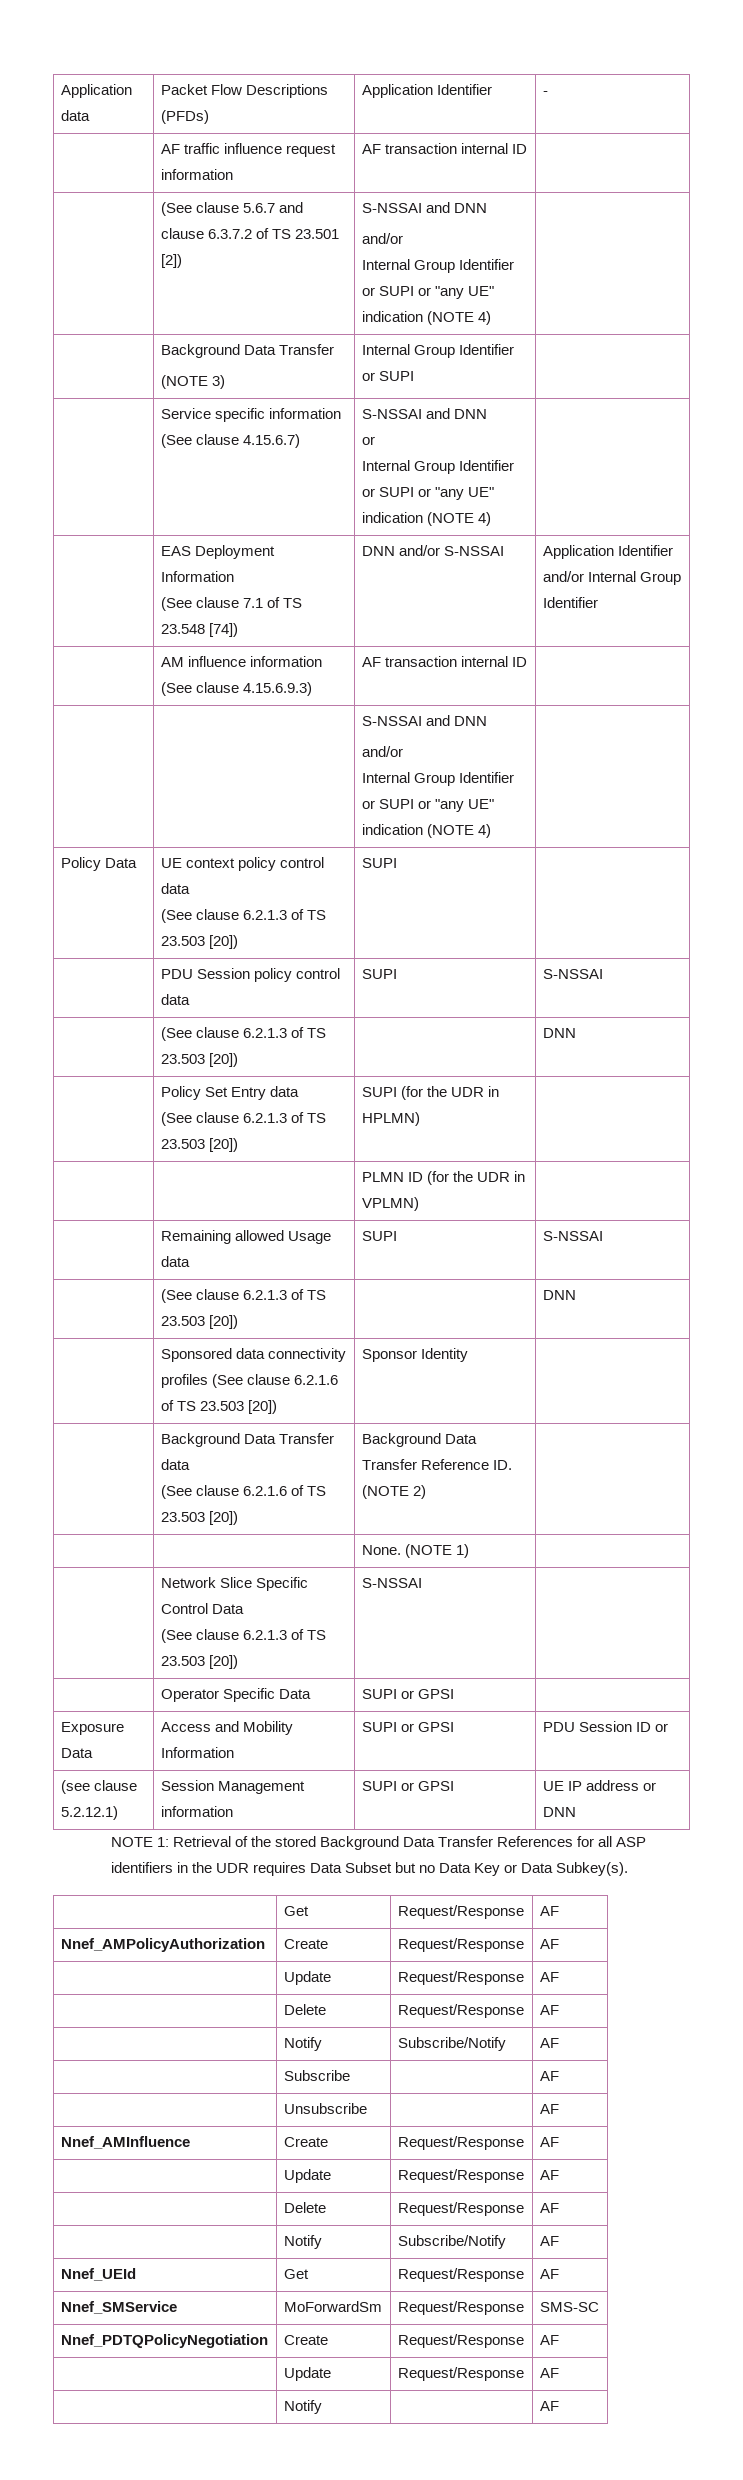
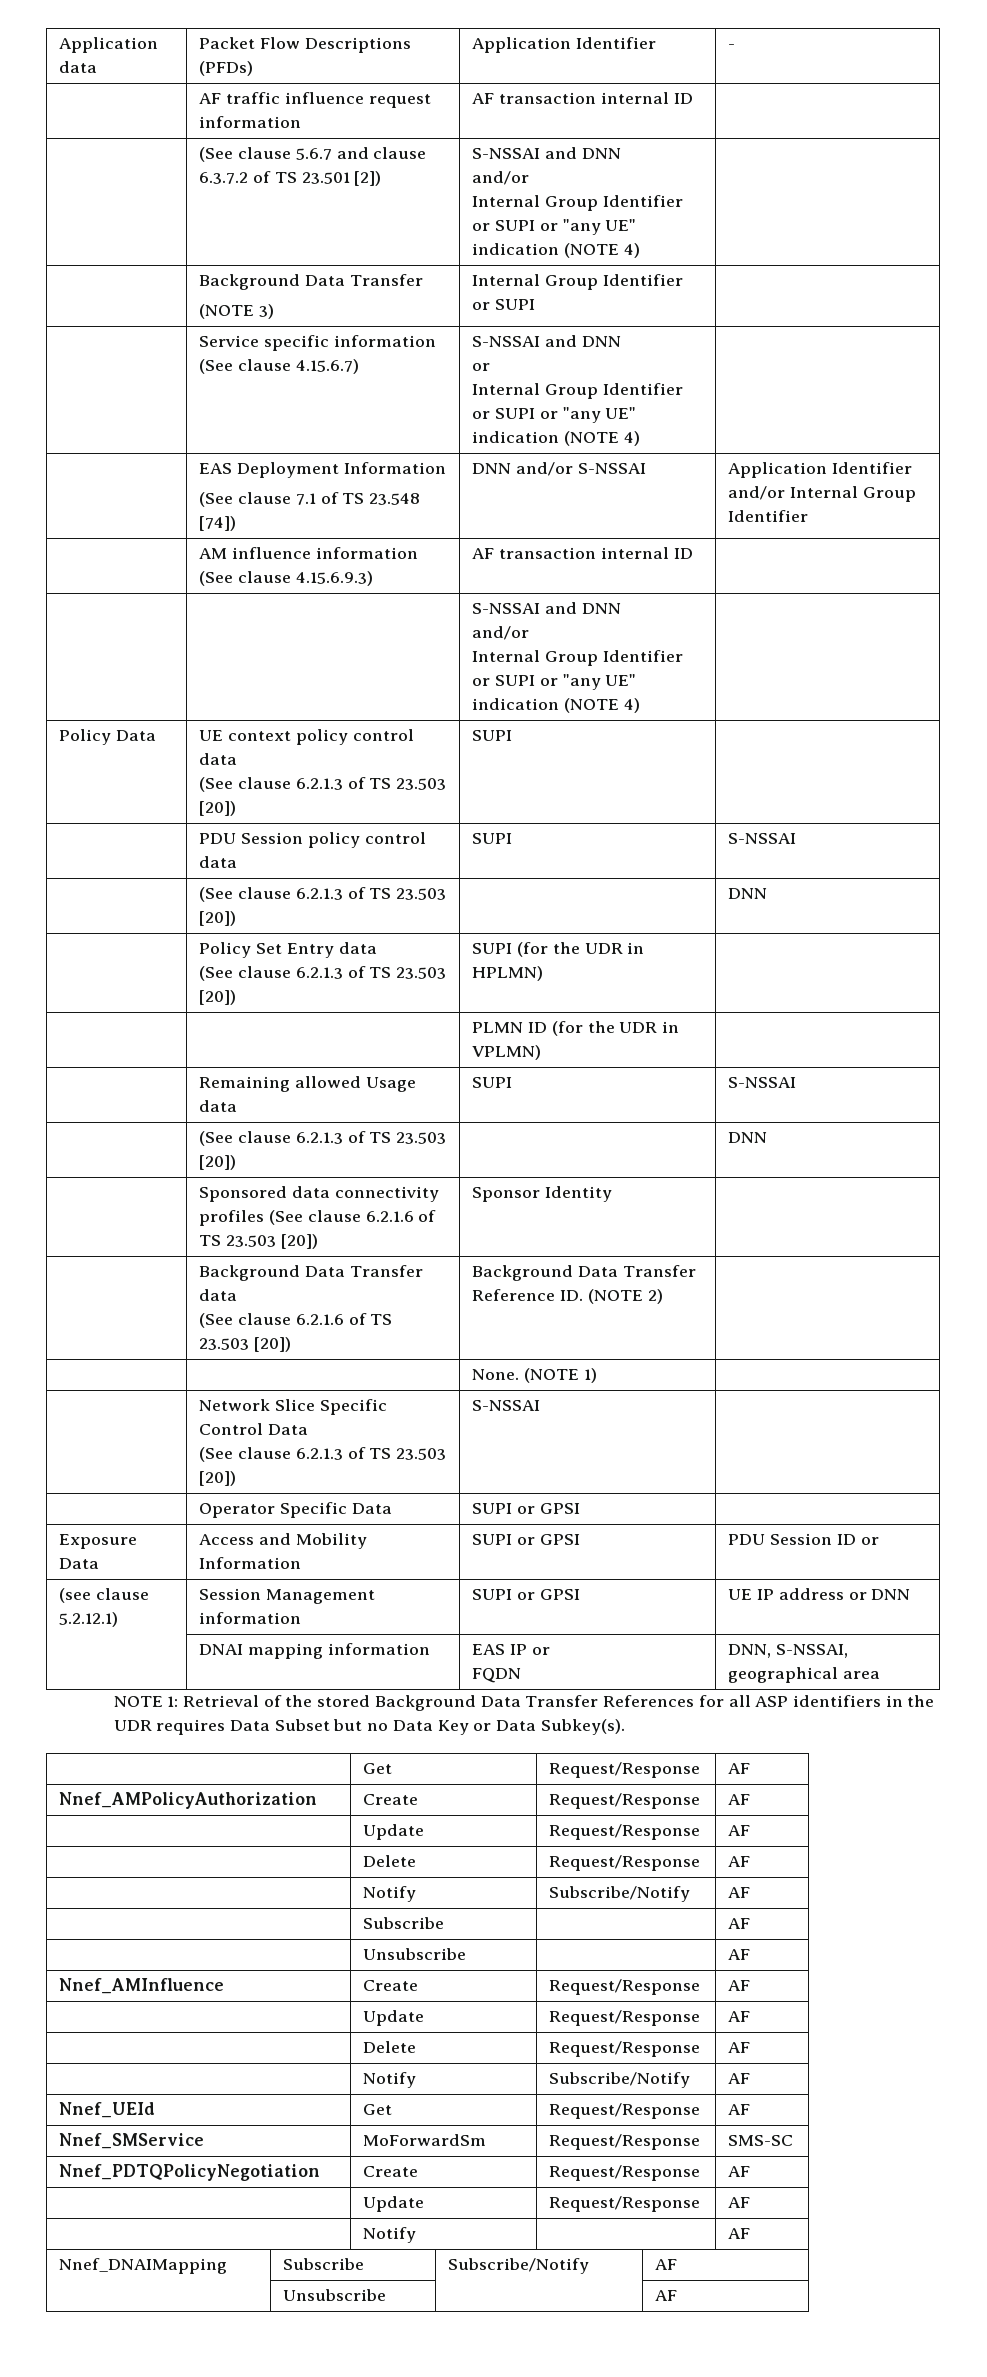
+ | DNAI mapping information | EAS IP or
+ FQDN | DNN, S-NSSAI, geographical area
+ Nnef_DNAIMapping | Subscribe | Subscribe/Notify | AF
+ | Unsubscribe | | AF

